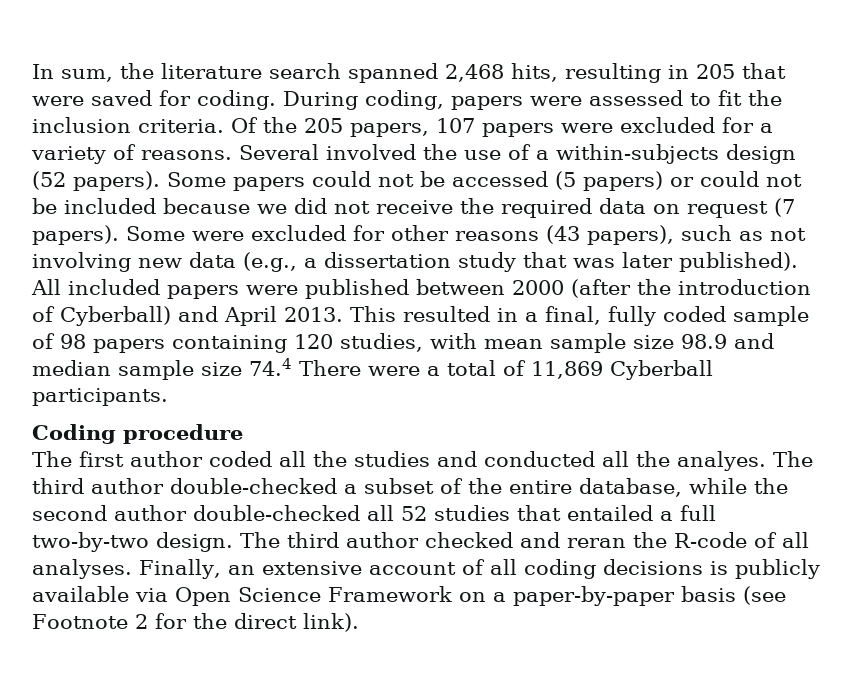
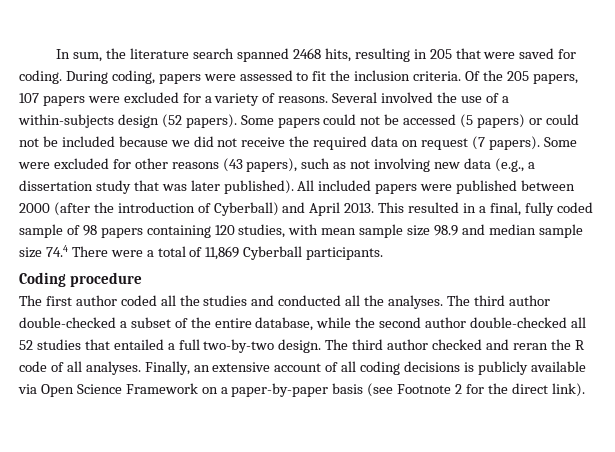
- In sum, the literature search spanned 2,468 hits, resulting in 205 that were saved for coding.
+ In sum, the literature search spanned 2468 hits, resulting in 205 that were saved for coding.
- The first author coded all the studies and conducted all the analyes.
+ The first author coded all the studies and conducted all the analyses.
- The third author checked and reran the R-code of all analyses.
+ The third author checked and reran the R code of all analyses.

